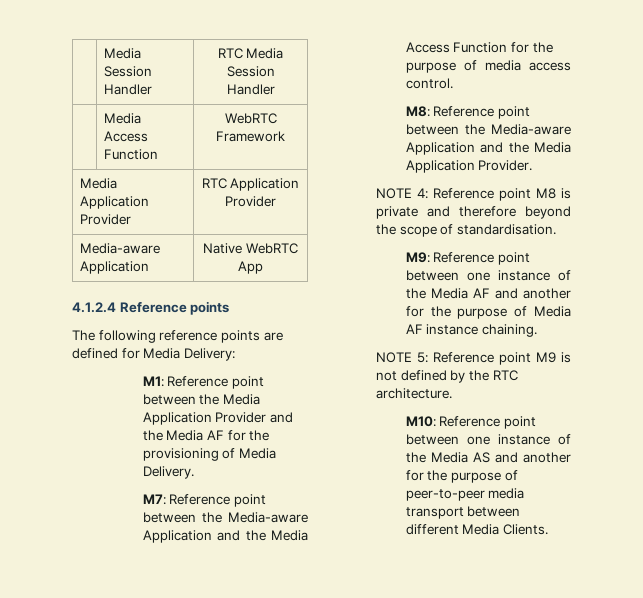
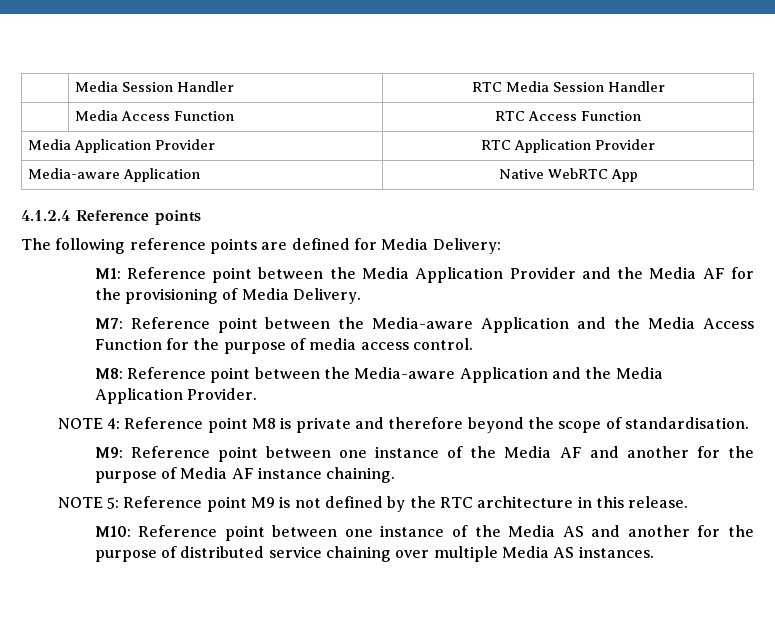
- | Media Access Function | WebRTC Framework
+ | Media Access Function | RTC Access Function
- NOTE 5: Reference point M9 is not defined by the RTC architecture.
+ NOTE 5: Reference point M9 is not defined by the RTC architecture in this release.
- M10: Reference point between one instance of the Media AS and another for the purpose of peer-to-peer media transport between different Media Clients.
+ M10: Reference point between one instance of the Media AS and another for the purpose of distributed service chaining over multiple Media AS instances.

